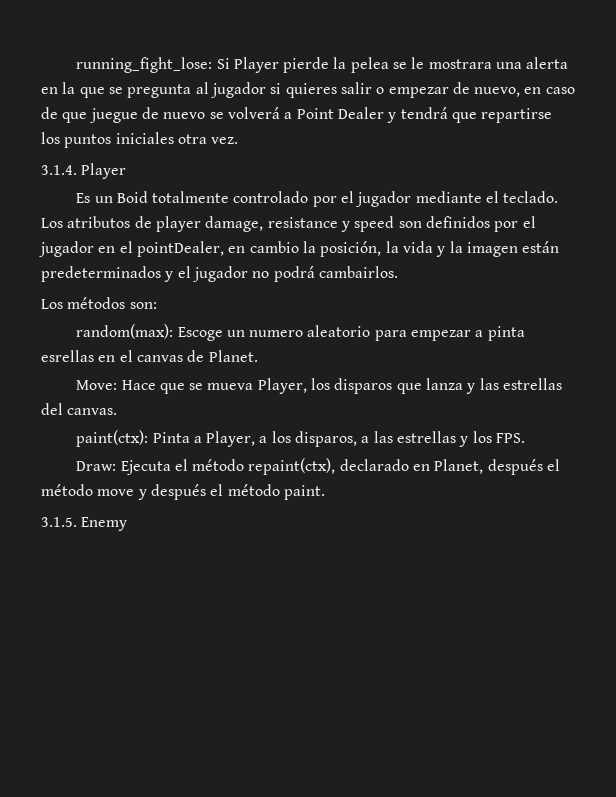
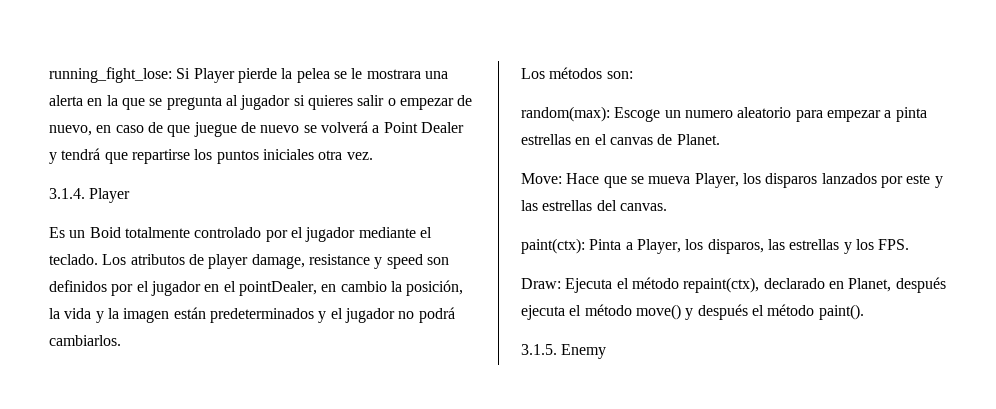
- Los atributos de player damage, resistance y speed son definidos por el jugador en el pointDealer, en cambio la posición, la vida y la imagen están predeterminados y el jugador no podrá cambairlos.
+ Los atributos de player damage, resistance y speed son definidos por el jugador en el pointDealer, en cambio la posición, la vida y la imagen están predeterminados y el jugador no podrá cambiarlos.
- random(max): Escoge un numero aleatorio para empezar a pinta esrellas en el canvas de Planet.
+ random(max): Escoge un numero aleatorio para empezar a pinta estrellas en el canvas de Planet.
- Move: Hace que se mueva Player, los disparos que lanza y las estrellas del canvas.
+ Move: Hace que se mueva Player, los disparos lanzados por este y las estrellas del canvas.
- paint(ctx): Pinta a Player, a los disparos, a las estrellas y los FPS.
+ paint(ctx): Pinta a Player, los disparos, las estrellas y los FPS.
- Draw: Ejecuta el método repaint(ctx), declarado en Planet, después el método move y después el método paint.
+ Draw: Ejecuta el método repaint(ctx), declarado en Planet, después ejecuta el método move() y después el método paint().

